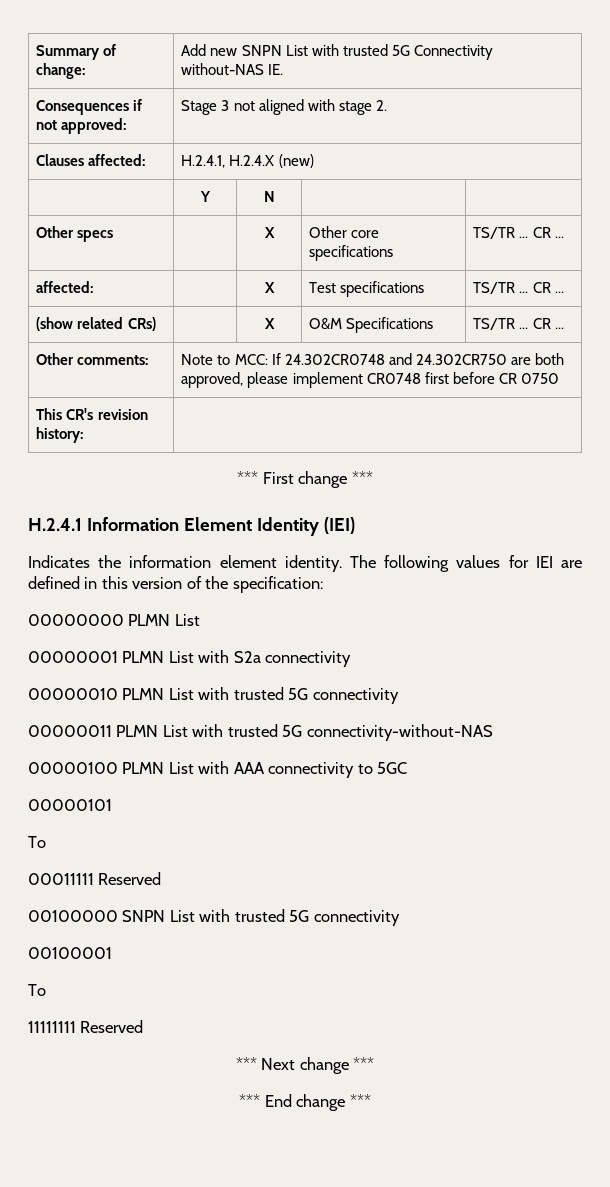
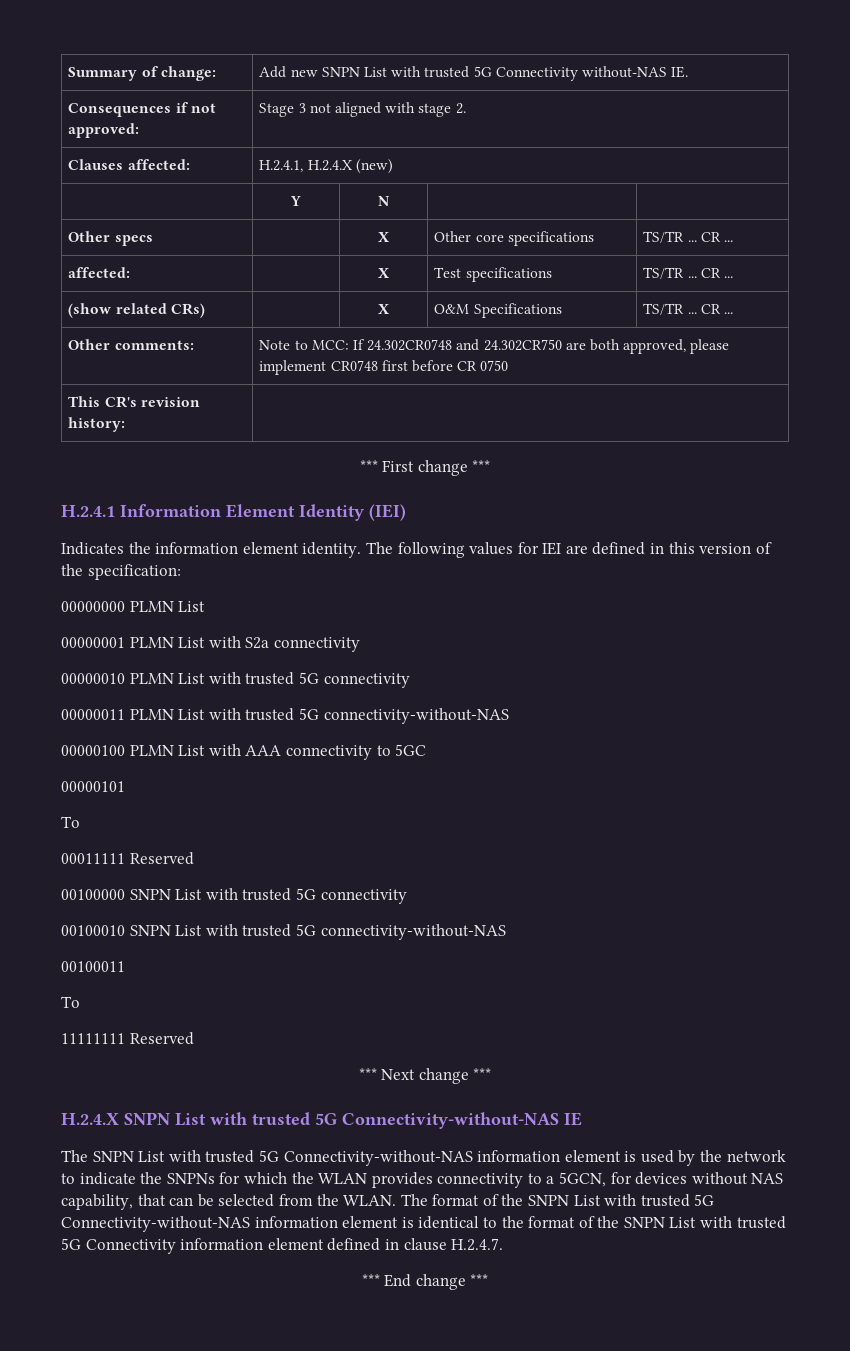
- 00100001
+ 00100010 SNPN List with trusted 5G connectivity-without-NAS
+ 00100011
+ H.2.4.X SNPN List with trusted 5G Connectivity-without-NAS IE
+ The SNPN List with trusted 5G Connectivity-without-NAS information element is used by the network to indicate the SNPNs for which the WLAN provides connectivity to a 5GCN, for devices without NAS capability, that can be selected from the WLAN. The format of the SNPN List with trusted 5G Connectivity-without-NAS information element is identical to the format of the SNPN List with trusted 5G Connectivity information element defined in clause H.2.4.7.

